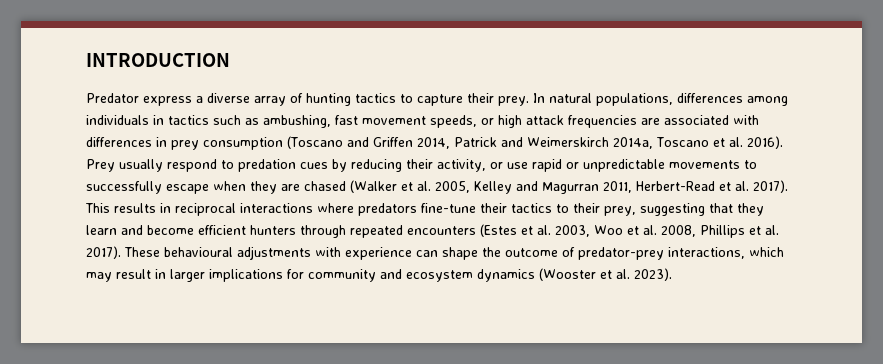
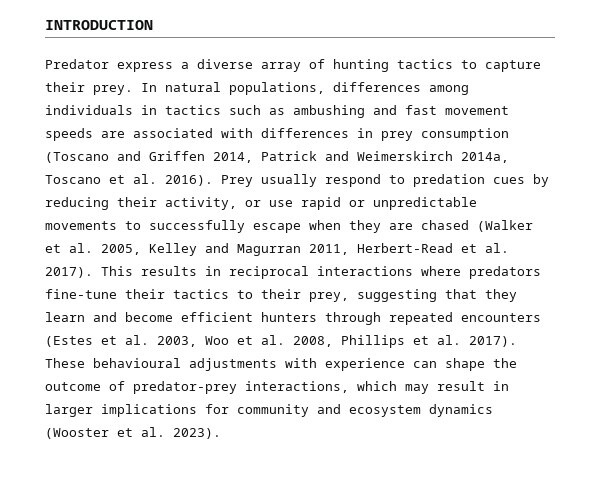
- In natural populations, differences among individuals in tactics such as ambushing, fast movement speeds, or high attack frequencies are associated with differences in prey consumption (Toscano and Griffen 2014, Patrick and Weimerskirch 2014a, Toscano et al. 2016).
+ In natural populations, differences among individuals in tactics such as ambushing and fast movement speeds are associated with differences in prey consumption (Toscano and Griffen 2014, Patrick and Weimerskirch 2014a, Toscano et al. 2016).

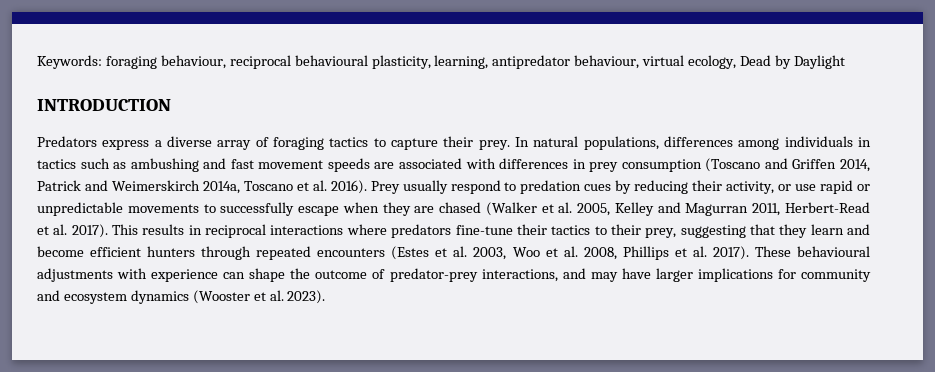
+ Keywords: foraging behaviour, reciprocal behavioural plasticity, learning, antipredator behaviour, virtual ecology, Dead by Daylight
- Predator express a diverse array of hunting tactics to capture their prey.
+ Predators express a diverse array of foraging tactics to capture their prey.
- These behavioural adjustments with experience can shape the outcome of predator-prey interactions, which may result in larger implications for community and ecosystem dynamics (Wooster et al. 2023).
+ These behavioural adjustments with experience can shape the outcome of predator-prey interactions, and may have larger implications for community and ecosystem dynamics (Wooster et al. 2023).

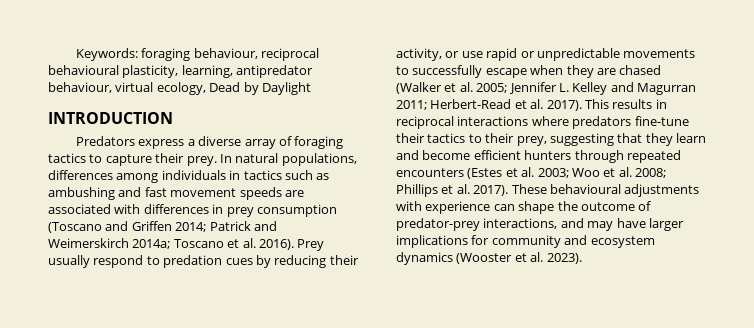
- In natural populations, differences among individuals in tactics such as ambushing and fast movement speeds are associated with differences in prey consumption (Toscano and Griffen 2014, Patrick and Weimerskirch 2014a, Toscano et al. 2016).
+ In natural populations, differences among individuals in tactics such as ambushing and fast movement speeds are associated with differences in prey consumption (Toscano and Griffen 2014; Patrick and Weimerskirch 2014a; Toscano et al. 2016).
- Prey usually respond to predation cues by reducing their activity, or use rapid or unpredictable movements to successfully escape when they are chased (Walker et al. 2005, Kelley and Magurran 2011, Herbert-Read et al. 2017).
+ Prey usually respond to predation cues by reducing their activity, or use rapid or unpredictable movements to successfully escape when they are chased (Walker et al. 2005; Jennifer L. Kelley and Magurran 2011; Herbert-Read et al. 2017).
- This results in reciprocal interactions where predators fine-tune their tactics to their prey, suggesting that they learn and become efficient hunters through repeated encounters (Estes et al. 2003, Woo et al. 2008, Phillips et al. 2017).
+ This results in reciprocal interactions where predators fine-tune their tactics to their prey, suggesting that they learn and become efficient hunters through repeated encounters (Estes et al. 2003; Woo et al. 2008; Phillips et al. 2017).

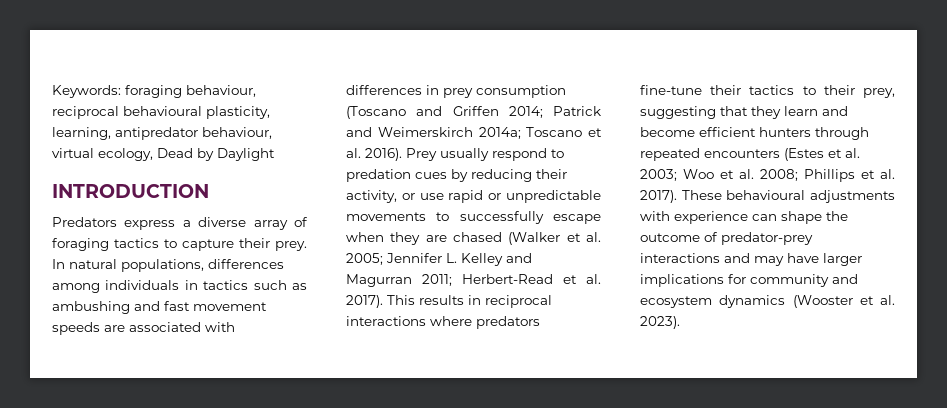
- These behavioural adjustments with experience can shape the outcome of predator-prey interactions, and may have larger implications for community and ecosystem dynamics (Wooster et al. 2023).
+ These behavioural adjustments with experience can shape the outcome of predator-prey interactions and may have larger implications for community and ecosystem dynamics (Wooster et al. 2023).

